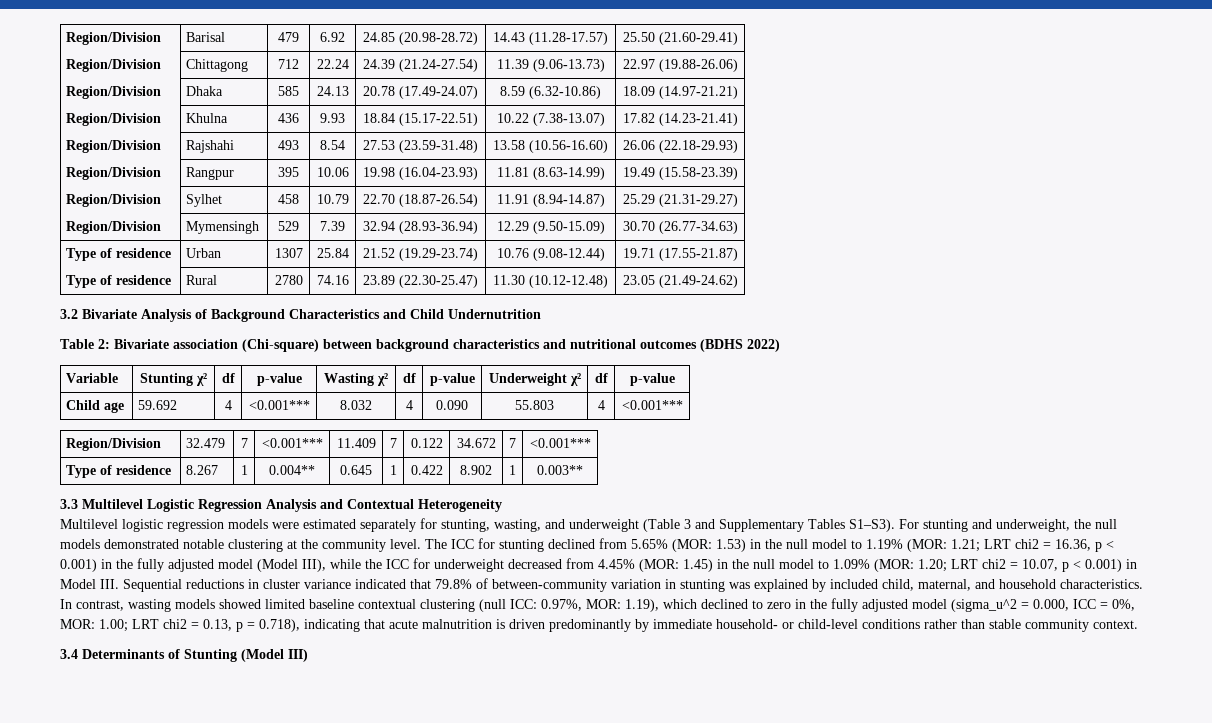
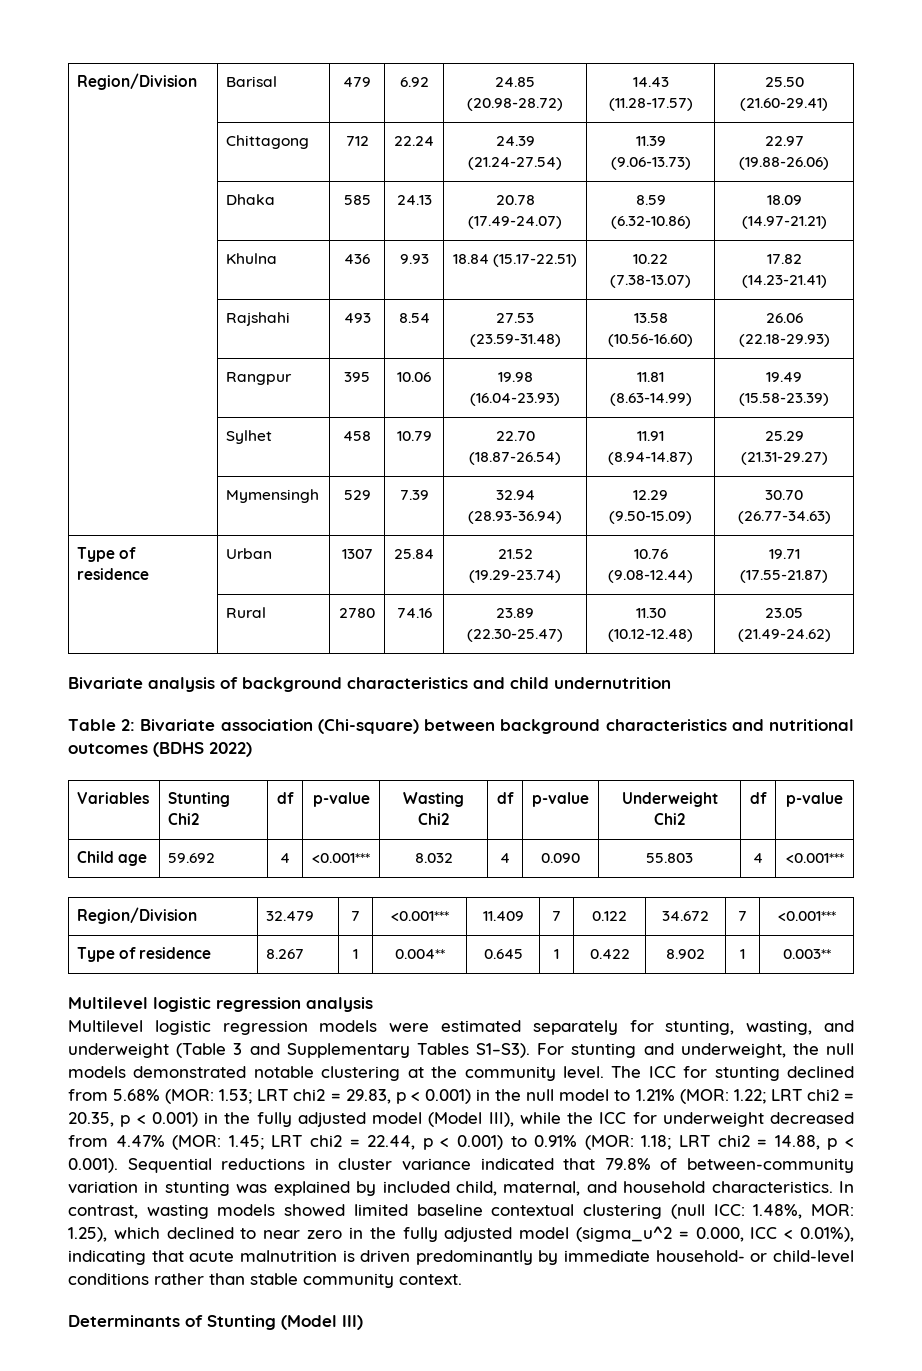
- Region/Division | Chittagong | 712 | 22.24 | 24.39 (21.24-27.54) | 11.39 (9.06-13.73) | 22.97 (19.88-26.06)
+ | Chittagong | 712 | 22.24 | 24.39 (21.24-27.54) | 11.39 (9.06-13.73) | 22.97 (19.88-26.06)
- Region/Division | Dhaka | 585 | 24.13 | 20.78 (17.49-24.07) | 8.59 (6.32-10.86) | 18.09 (14.97-21.21)
+ | Dhaka | 585 | 24.13 | 20.78 (17.49-24.07) | 8.59 (6.32-10.86) | 18.09 (14.97-21.21)
- Region/Division | Khulna | 436 | 9.93 | 18.84 (15.17-22.51) | 10.22 (7.38-13.07) | 17.82 (14.23-21.41)
+ | Khulna | 436 | 9.93 | 18.84 (15.17-22.51) | 10.22 (7.38-13.07) | 17.82 (14.23-21.41)
- Region/Division | Rajshahi | 493 | 8.54 | 27.53 (23.59-31.48) | 13.58 (10.56-16.60) | 26.06 (22.18-29.93)
+ | Rajshahi | 493 | 8.54 | 27.53 (23.59-31.48) | 13.58 (10.56-16.60) | 26.06 (22.18-29.93)
- Region/Division | Rangpur | 395 | 10.06 | 19.98 (16.04-23.93) | 11.81 (8.63-14.99) | 19.49 (15.58-23.39)
+ | Rangpur | 395 | 10.06 | 19.98 (16.04-23.93) | 11.81 (8.63-14.99) | 19.49 (15.58-23.39)
- Region/Division | Sylhet | 458 | 10.79 | 22.70 (18.87-26.54) | 11.91 (8.94-14.87) | 25.29 (21.31-29.27)
+ | Sylhet | 458 | 10.79 | 22.70 (18.87-26.54) | 11.91 (8.94-14.87) | 25.29 (21.31-29.27)
- Region/Division | Mymensingh | 529 | 7.39 | 32.94 (28.93-36.94) | 12.29 (9.50-15.09) | 30.70 (26.77-34.63)
+ | Mymensingh | 529 | 7.39 | 32.94 (28.93-36.94) | 12.29 (9.50-15.09) | 30.70 (26.77-34.63)
- Type of residence | Rural | 2780 | 74.16 | 23.89 (22.30-25.47) | 11.30 (10.12-12.48) | 23.05 (21.49-24.62)
+ | Rural | 2780 | 74.16 | 23.89 (22.30-25.47) | 11.30 (10.12-12.48) | 23.05 (21.49-24.62)
- 3.2 Bivariate Analysis of Background Characteristics and Child Undernutrition
+ Bivariate analysis of background characteristics and child undernutrition
- Variable | Stunting χ² | df | p-value | Wasting χ² | df | p-value | Underweight χ² | df | p-value
+ Variables | Stunting Chi2 | df | p-value | Wasting Chi2 | df | p-value | Underweight Chi2 | df | p-value
- 3.3 Multilevel Logistic Regression Analysis and Contextual Heterogeneity
+ Multilevel logistic regression analysis
- The ICC for stunting declined from 5.65% (MOR: 1.53) in the null model to 1.19% (MOR: 1.21; LRT chi2 = 16.36, p < 0.001) in the fully adjusted model (Model III), while the ICC for underweight decreased from 4.45% (MOR: 1.45) in the null model to 1.09% (MOR: 1.20; LRT chi2 = 10.07, p < 0.001) in Model III. Sequential reductions in cluster variance indicated that 79.8% of between-community variation in stunting was explained by included child, maternal, and household characteristics.
+ The ICC for stunting declined from 5.68% (MOR: 1.53; LRT chi2 = 29.83, p < 0.001) in the null model to 1.21% (MOR: 1.22; LRT chi2 = 20.35, p < 0.001) in the fully adjusted model (Model III), while the ICC for underweight decreased from 4.47% (MOR: 1.45; LRT chi2 = 22.44, p < 0.001) to 0.91% (MOR: 1.18; LRT chi2 = 14.88, p < 0.001). Sequential reductions in cluster variance indicated that 79.8% of between-community variation in stunting was explained by included child, maternal, and household characteristics.
- In contrast, wasting models showed limited baseline contextual clustering (null ICC: 0.97%, MOR: 1.19), which declined to zero in the fully adjusted model (sigma_u^2 = 0.000, ICC = 0%, MOR: 1.00; LRT chi2 = 0.13, p = 0.718), indicating that acute malnutrition is driven predominantly by immediate household- or child-level conditions rather than stable community context.
+ In contrast, wasting models showed limited baseline contextual clustering (null ICC: 1.48%, MOR: 1.25), which declined to near zero in the fully adjusted model (sigma_u^2 = 0.000, ICC < 0.01%), indicating that acute malnutrition is driven predominantly by immediate household- or child-level conditions rather than stable community context.
- 3.4 Determinants of Stunting (Model III)
+ Determinants of Stunting (Model III)

